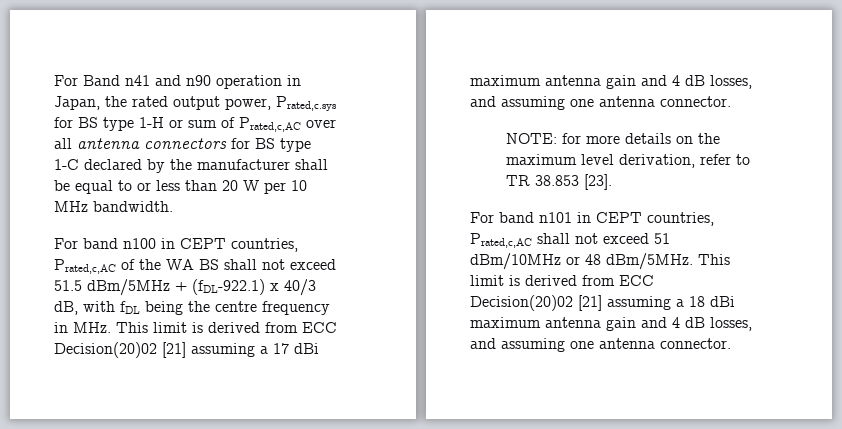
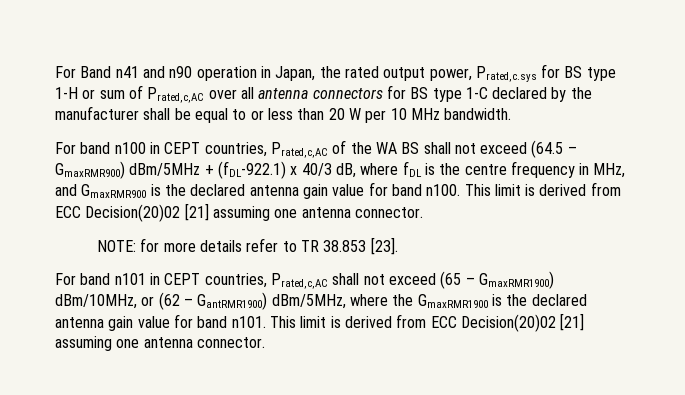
- For band n100 in CEPT countries, Prated,c,AC of the WA BS shall not exceed 51.5 dBm/5MHz + (fDL-922.1) x 40/3 dB, with fDL being the centre frequency in MHz. This limit is derived from ECC Decision(20)02 [21] assuming a 17 dBi maximum antenna gain and 4 dB losses, and assuming one antenna connector.
+ For band n100 in CEPT countries, Prated,c,AC of the WA BS shall not exceed (64.5 – GmaxRMR900) dBm/5MHz + (fDL-922.1) x 40/3 dB, where fDL is the centre frequency in MHz, and GmaxRMR900 is the declared antenna gain value for band n100. This limit is derived from ECC Decision(20)02 [21] assuming one antenna connector.
- NOTE: for more details on the maximum level derivation, refer to TR 38.853 [23].
+ NOTE: for more details refer to TR 38.853 [23].
- For band n101 in CEPT countries, Prated,c,AC shall not exceed 51 dBm/10MHz or 48 dBm/5MHz. This limit is derived from ECC Decision(20)02 [21] assuming a 18 dBi maximum antenna gain and 4 dB losses, and assuming one antenna connector.
+ For band n101 in CEPT countries, Prated,c,AC shall not exceed (65 – GmaxRMR1900) dBm/10MHz, or (62 – GantRMR1900) dBm/5MHz, where the GmaxRMR1900 is the declared antenna gain value for band n101. This limit is derived from ECC Decision(20)02 [21] assuming one antenna connector.

